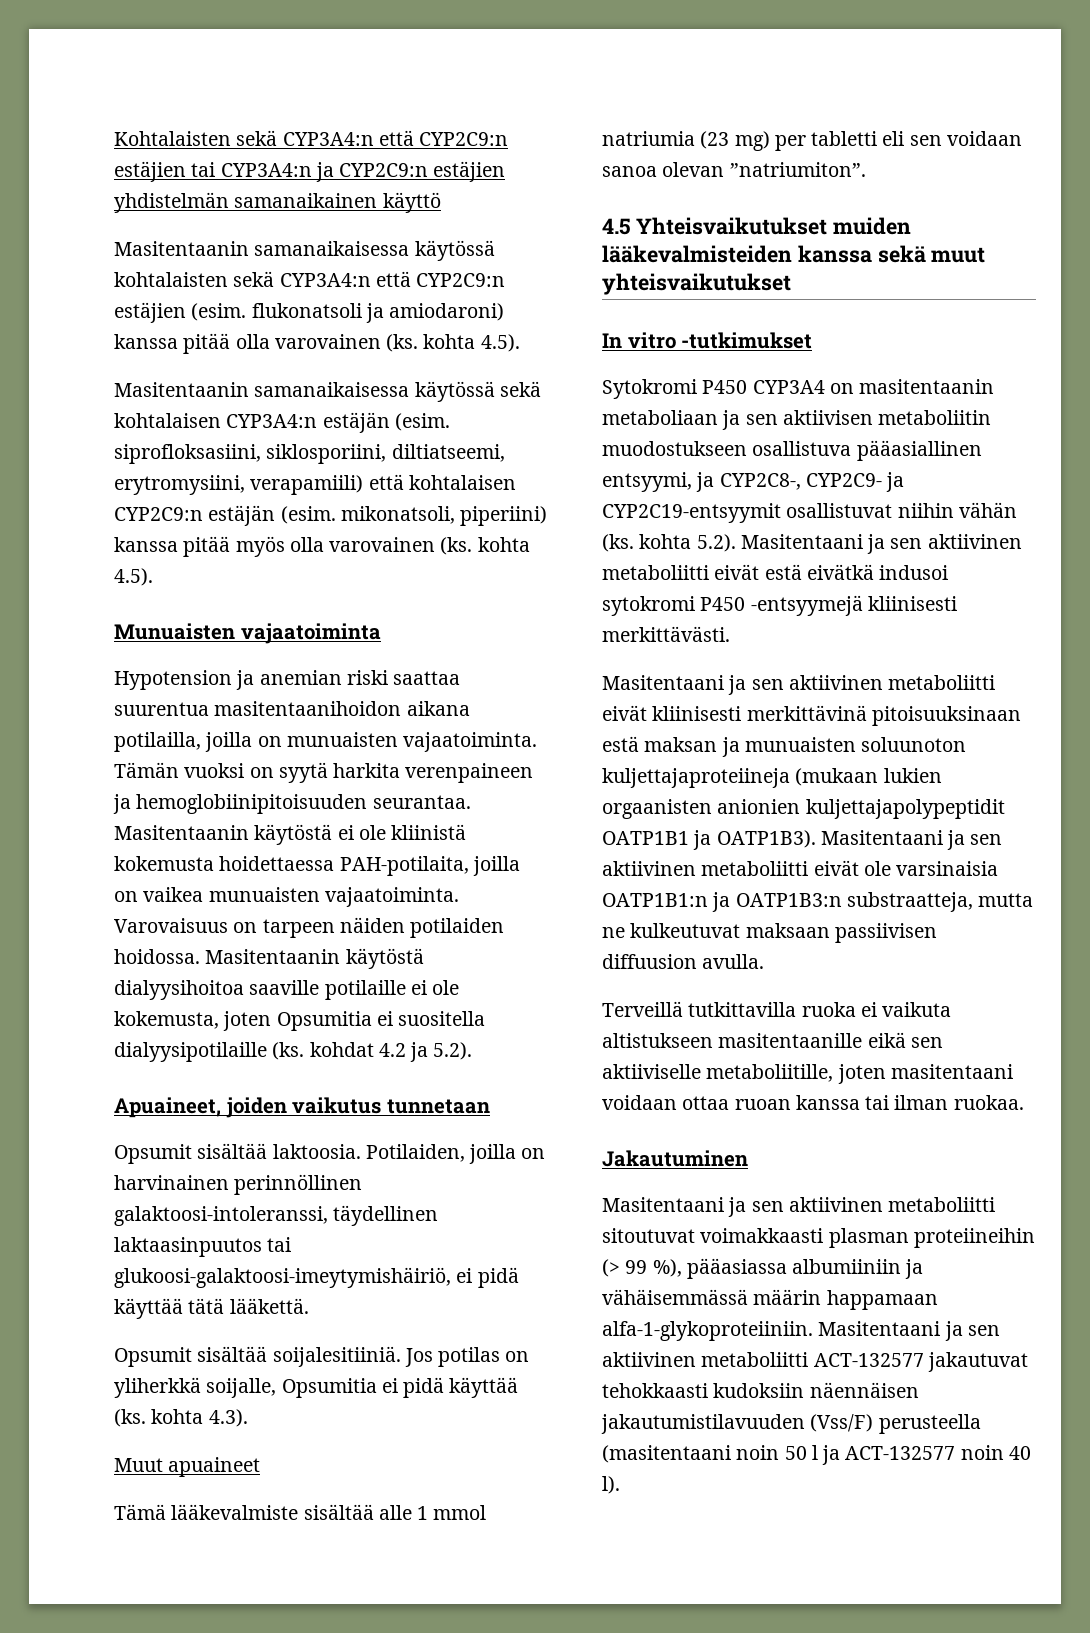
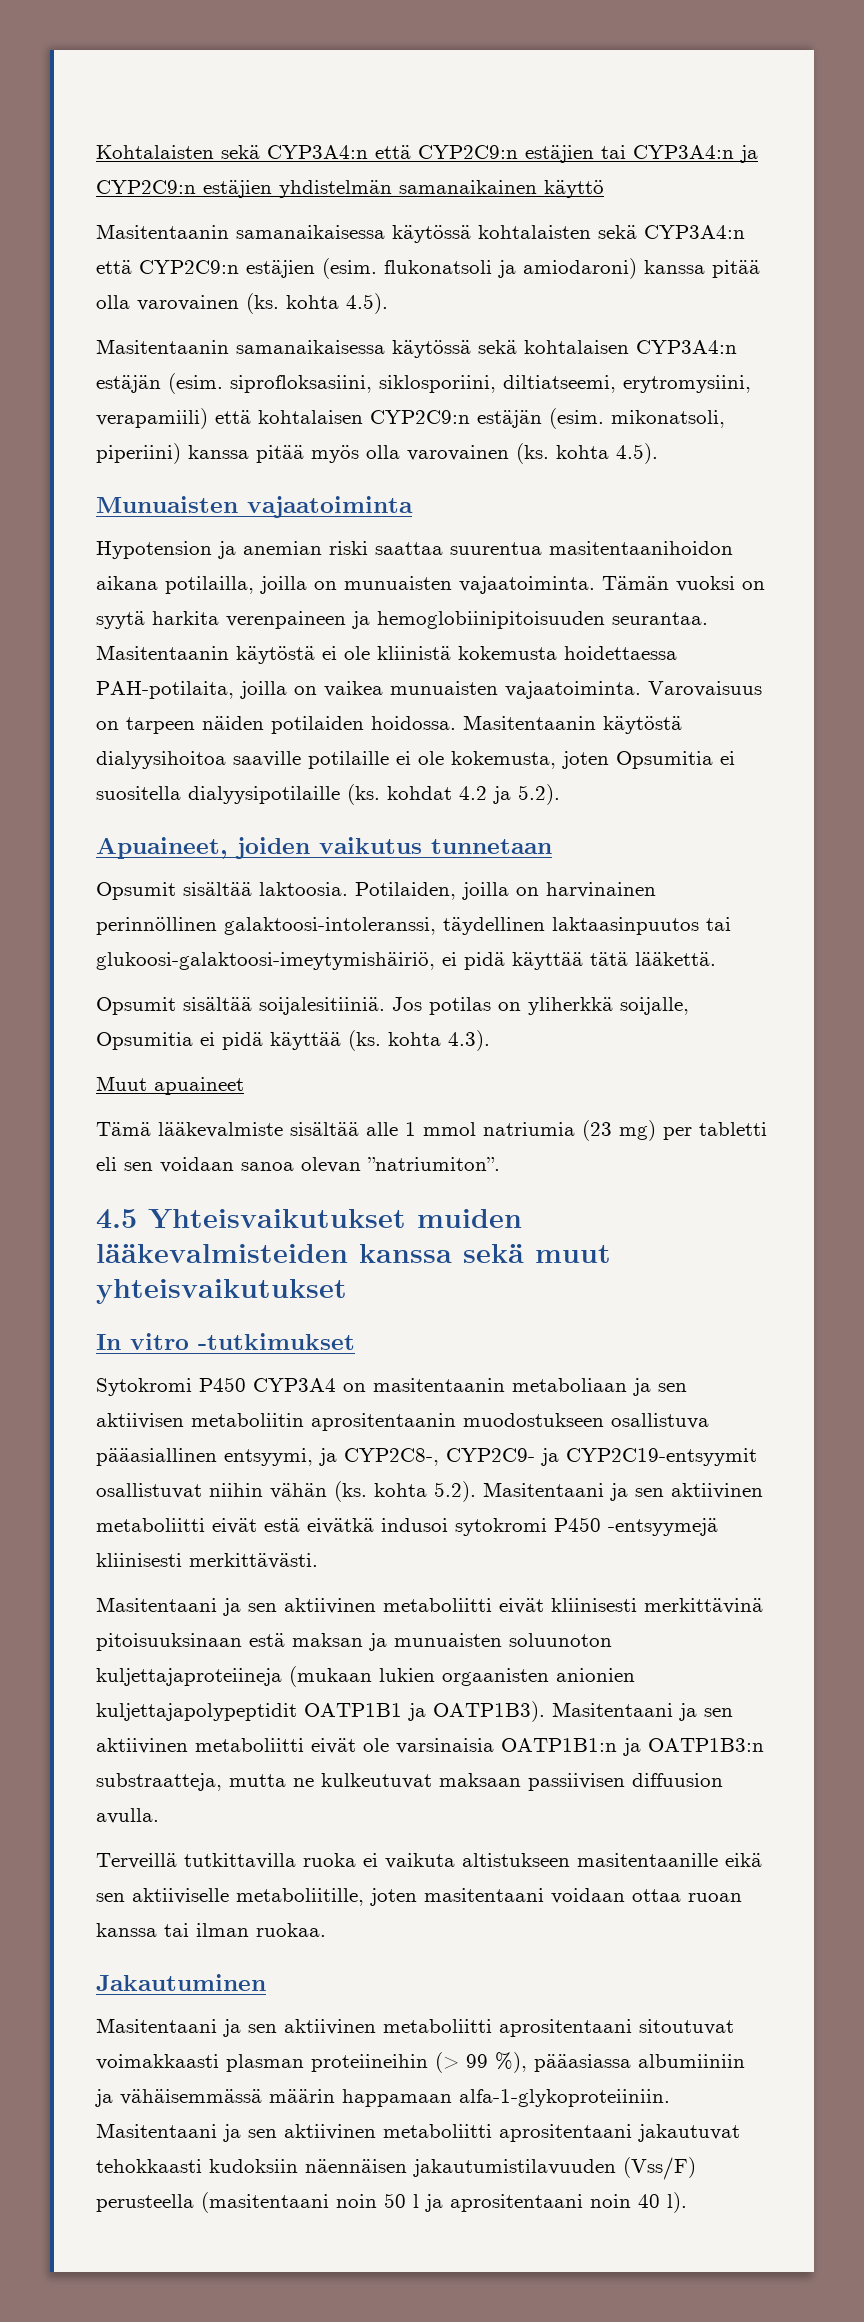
- Sytokromi P450 CYP3A4 on masitentaanin metaboliaan ja sen aktiivisen metaboliitin muodostukseen osallistuva pääasiallinen entsyymi, ja CYP2C8-, CYP2C9- ja CYP2C19-entsyymit osallistuvat niihin vähän (ks. kohta 5.2). Masitentaani ja sen aktiivinen metaboliitti eivät estä eivätkä indusoi sytokromi P450 -entsyymejä kliinisesti merkittävästi.
+ Sytokromi P450 CYP3A4 on masitentaanin metaboliaan ja sen aktiivisen metaboliitin aprositentaanin muodostukseen osallistuva pääasiallinen entsyymi, ja CYP2C8-, CYP2C9- ja CYP2C19-entsyymit osallistuvat niihin vähän (ks. kohta 5.2). Masitentaani ja sen aktiivinen metaboliitti eivät estä eivätkä indusoi sytokromi P450 -entsyymejä kliinisesti merkittävästi.
- Masitentaani ja sen aktiivinen metaboliitti sitoutuvat voimakkaasti plasman proteiineihin (> 99 %), pääasiassa albumiiniin ja vähäisemmässä määrin happamaan alfa-1-glykoproteiiniin.
+ Masitentaani ja sen aktiivinen metaboliitti aprositentaani sitoutuvat voimakkaasti plasman proteiineihin (> 99 %), pääasiassa albumiiniin ja vähäisemmässä määrin happamaan alfa-1-glykoproteiiniin.
- Masitentaani ja sen aktiivinen metaboliitti ACT-132577 jakautuvat tehokkaasti kudoksiin näennäisen jakautumistilavuuden (Vss/F) perusteella (masitentaani noin 50 l ja ACT-132577 noin 40 l).
+ Masitentaani ja sen aktiivinen metaboliitti aprositentaani jakautuvat tehokkaasti kudoksiin näennäisen jakautumistilavuuden (Vss/F) perusteella (masitentaani noin 50 l ja aprositentaani noin 40 l).

